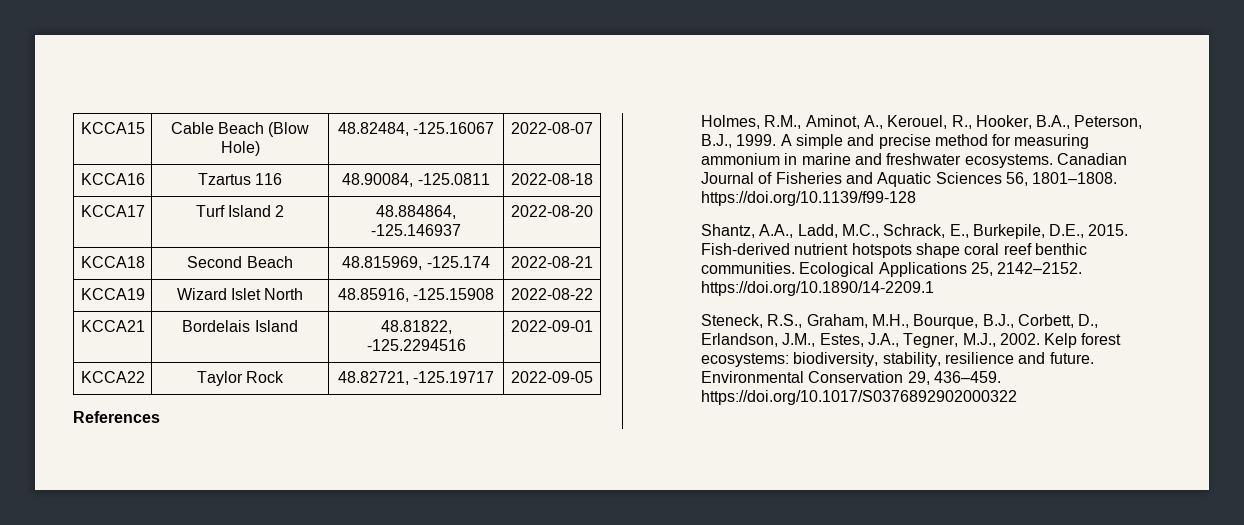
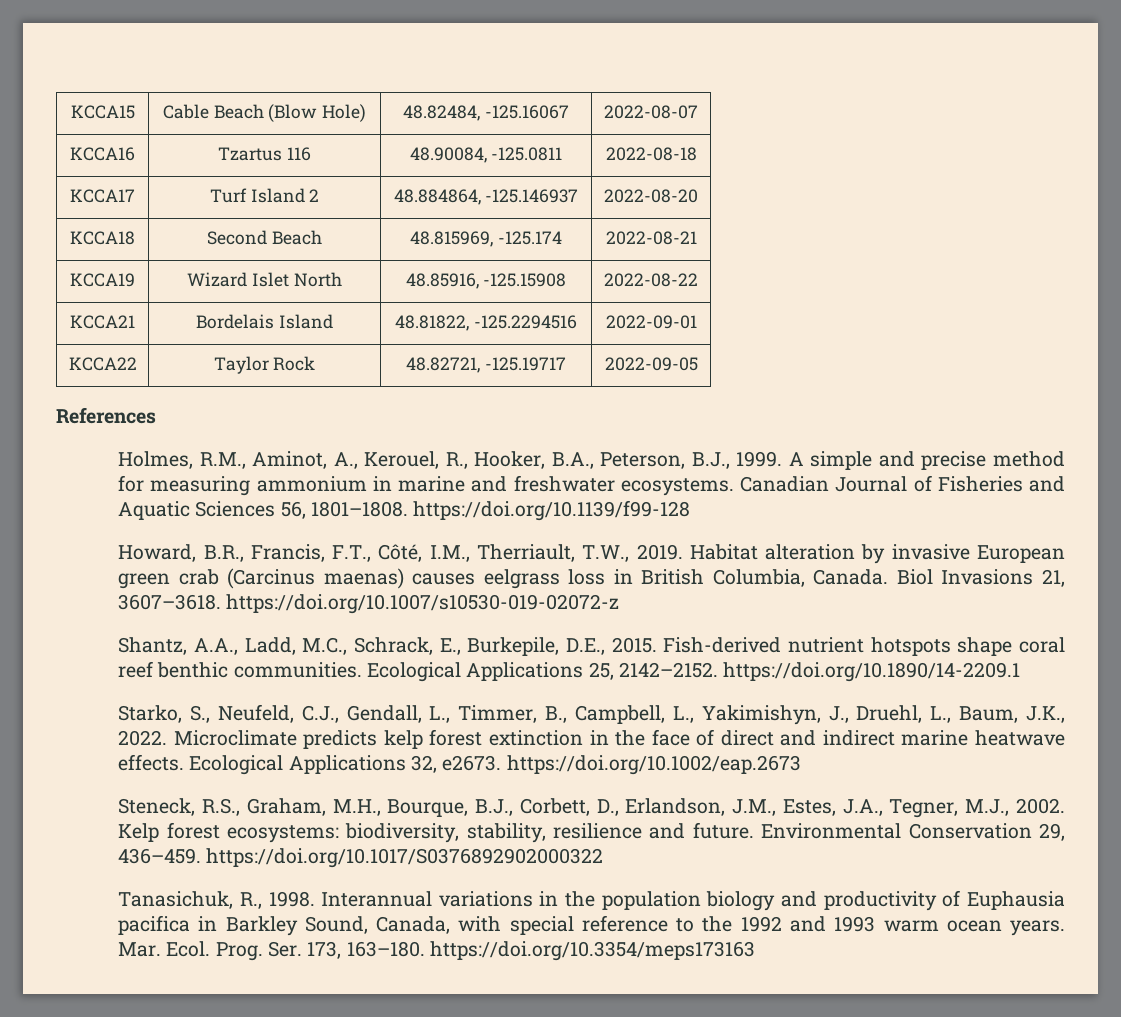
+ Howard, B.R., Francis, F.T., Côté, I.M., Therriault, T.W., 2019. Habitat alteration by invasive European green crab (Carcinus maenas) causes eelgrass loss in British Columbia, Canada. Biol Invasions 21, 3607–3618. https://doi.org/10.1007/s10530-019-02072-z
+ Starko, S., Neufeld, C.J., Gendall, L., Timmer, B., Campbell, L., Yakimishyn, J., Druehl, L., Baum, J.K., 2022. Microclimate predicts kelp forest extinction in the face of direct and indirect marine heatwave effects. Ecological Applications 32, e2673. https://doi.org/10.1002/eap.2673
+ Tanasichuk, R., 1998. Interannual variations in the population biology and productivity of Euphausia pacifica in Barkley Sound, Canada, with special reference to the 1992 and 1993 warm ocean years. Mar. Ecol. Prog. Ser. 173, 163–180. https://doi.org/10.3354/meps173163

